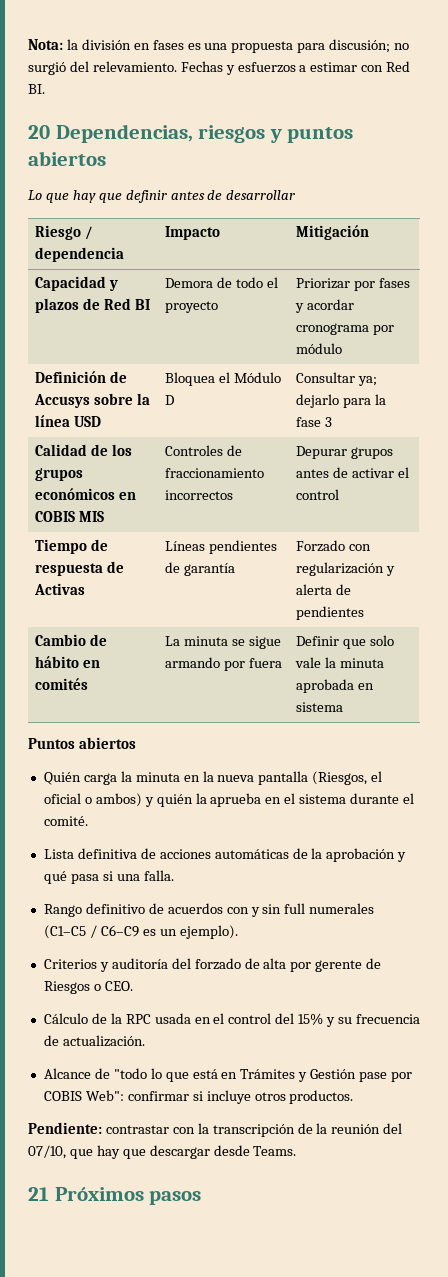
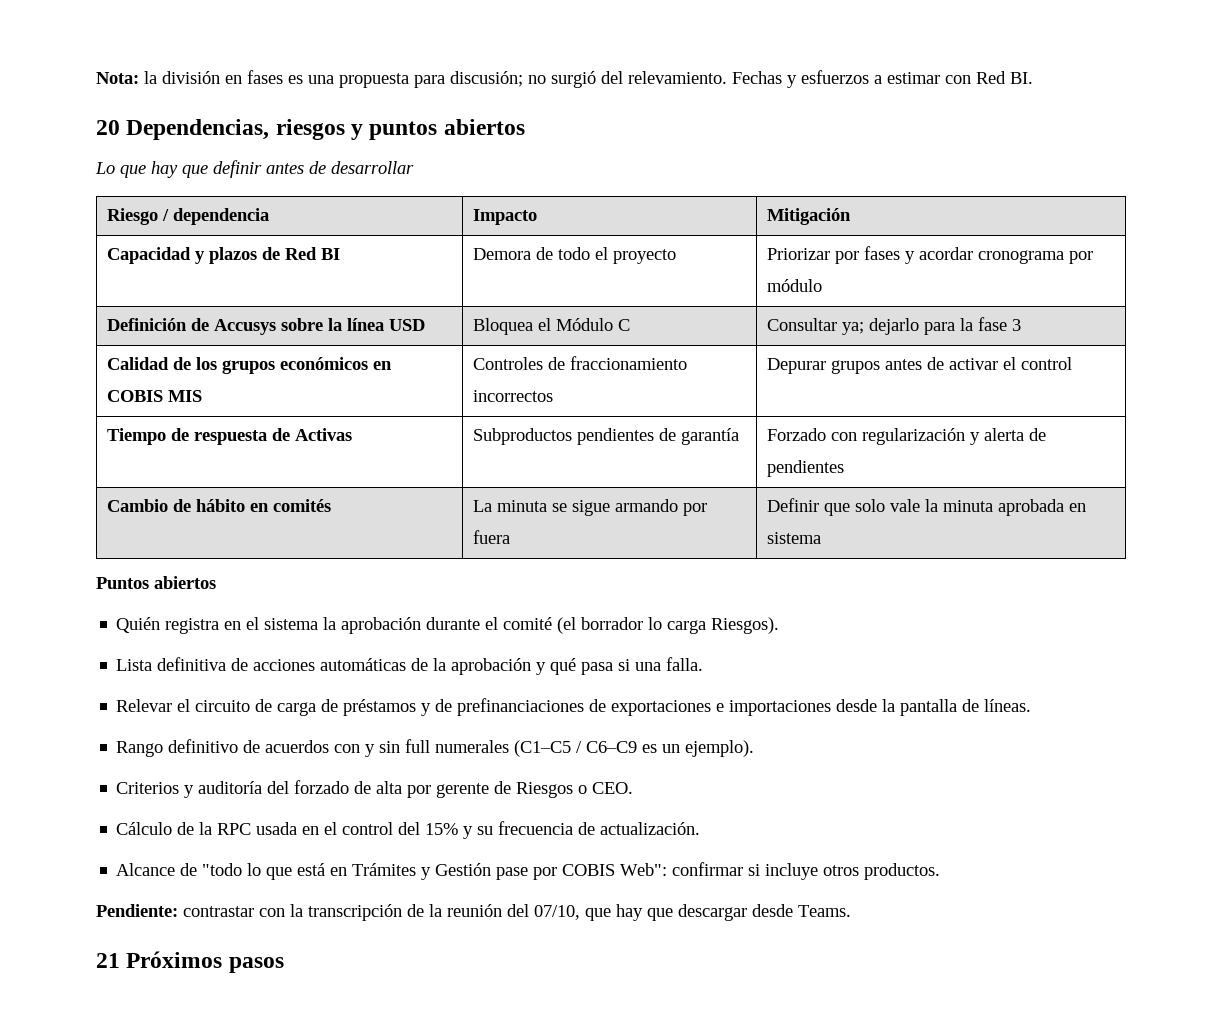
- Definición de Accusys sobre la línea USD | Bloquea el Módulo D | Consultar ya; dejarlo para la fase 3
+ Definición de Accusys sobre la línea USD | Bloquea el Módulo C | Consultar ya; dejarlo para la fase 3
- Tiempo de respuesta de Activas | Líneas pendientes de garantía | Forzado con regularización y alerta de pendientes
+ Tiempo de respuesta de Activas | Subproductos pendientes de garantía | Forzado con regularización y alerta de pendientes
- Quién carga la minuta en la nueva pantalla (Riesgos, el oficial o ambos) y quién la aprueba en el sistema durante el comité.
+ Quién registra en el sistema la aprobación durante el comité (el borrador lo carga Riesgos).
+ Relevar el circuito de carga de préstamos y de prefinanciaciones de exportaciones e importaciones desde la pantalla de líneas.

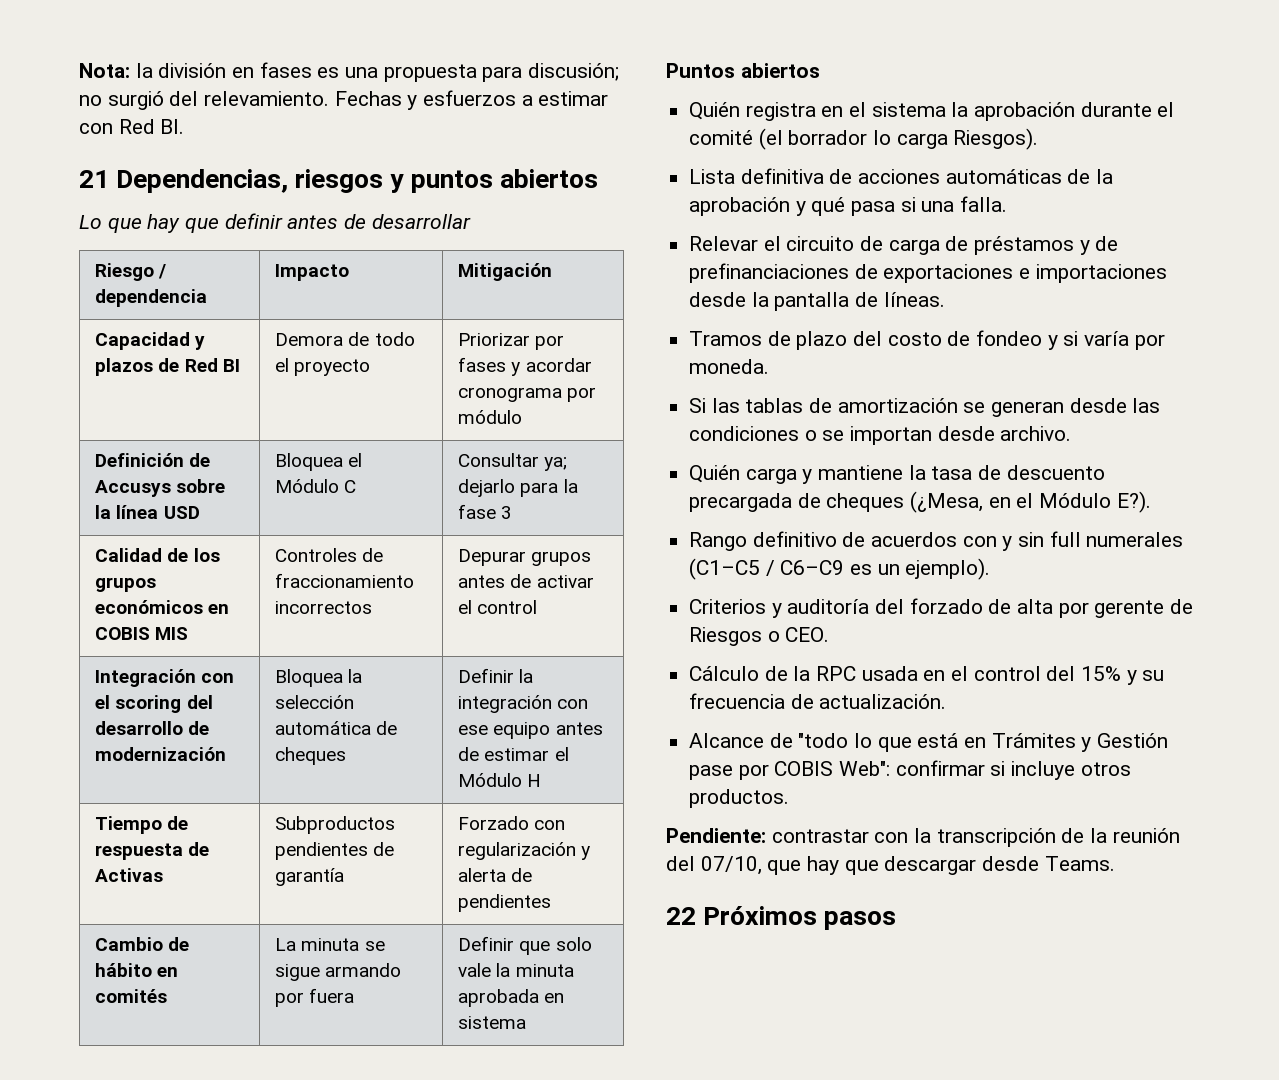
- 20 Dependencias, riesgos y puntos abiertos
+ 21 Dependencias, riesgos y puntos abiertos
+ Integración con el scoring del desarrollo de modernización | Bloquea la selección automática de cheques | Definir la integración con ese equipo antes de estimar el Módulo H
+ Tramos de plazo del costo de fondeo y si varía por moneda.
+ Si las tablas de amortización se generan desde las condiciones o se importan desde archivo.
+ Quién carga y mantiene la tasa de descuento precargada de cheques (¿Mesa, en el Módulo E?).
- 21 Próximos pasos
+ 22 Próximos pasos

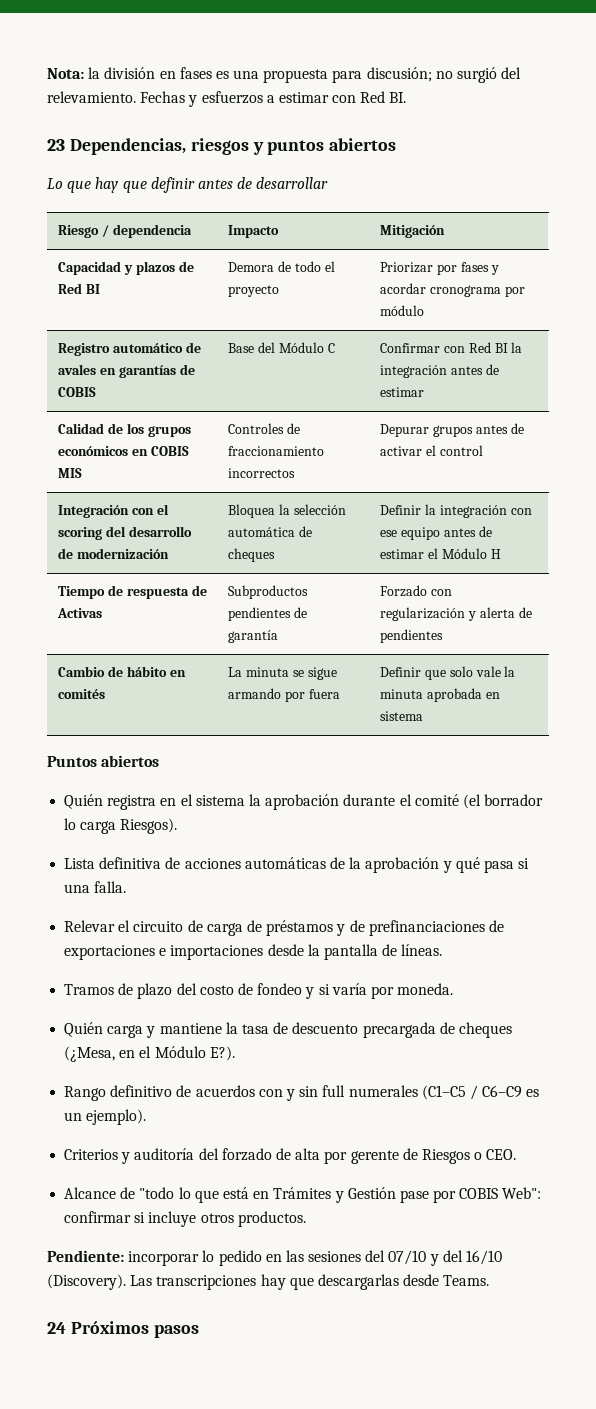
- 21 Dependencias, riesgos y puntos abiertos
+ 23 Dependencias, riesgos y puntos abiertos
- Definición de Accusys sobre la línea USD | Bloquea el Módulo C | Consultar ya; dejarlo para la fase 3
+ Registro automático de avales en garantías de COBIS | Base del Módulo C | Confirmar con Red BI la integración antes de estimar
- Si las tablas de amortización se generan desde las condiciones o se importan desde archivo.
- Cálculo de la RPC usada en el control del 15% y su frecuencia de actualización.
- Pendiente: contrastar con la transcripción de la reunión del 07/10, que hay que descargar desde Teams.
+ Pendiente: incorporar lo pedido en las sesiones del 07/10 y del 16/10 (Discovery). Las transcripciones hay que descargarlas desde Teams.
- 22 Próximos pasos
+ 24 Próximos pasos

